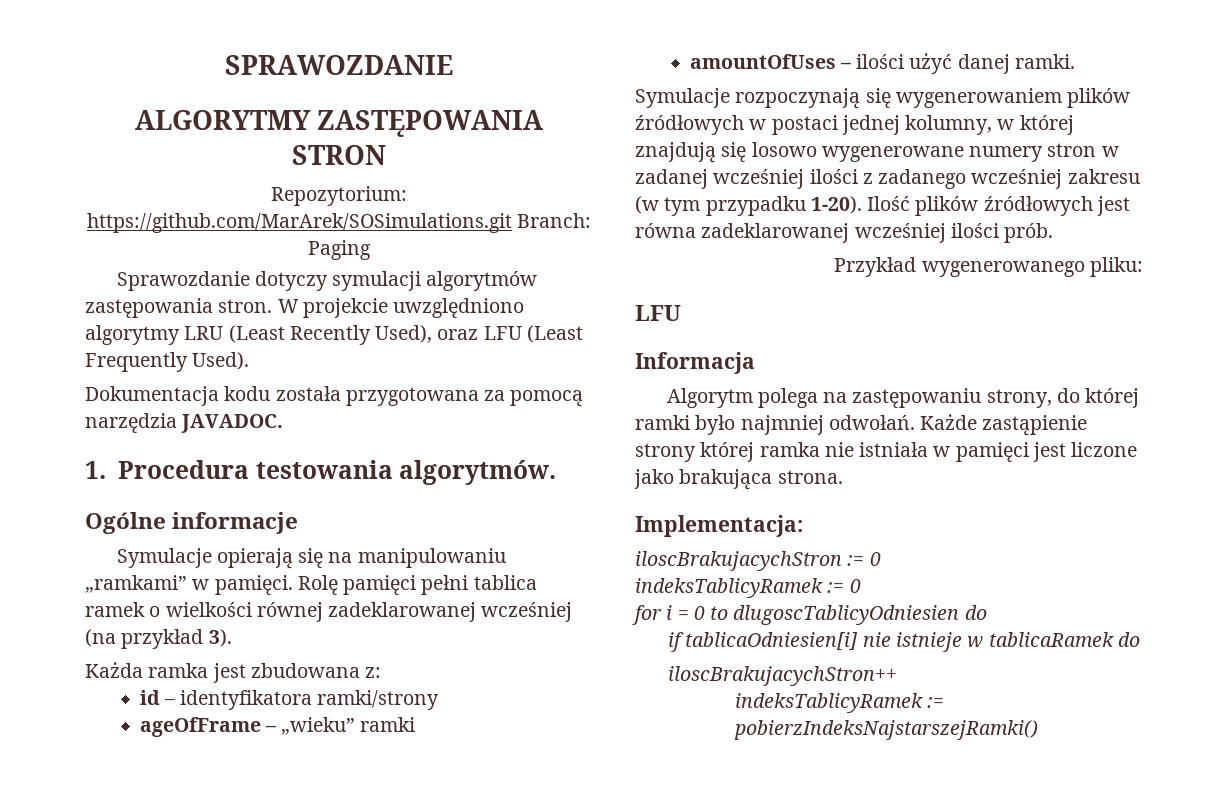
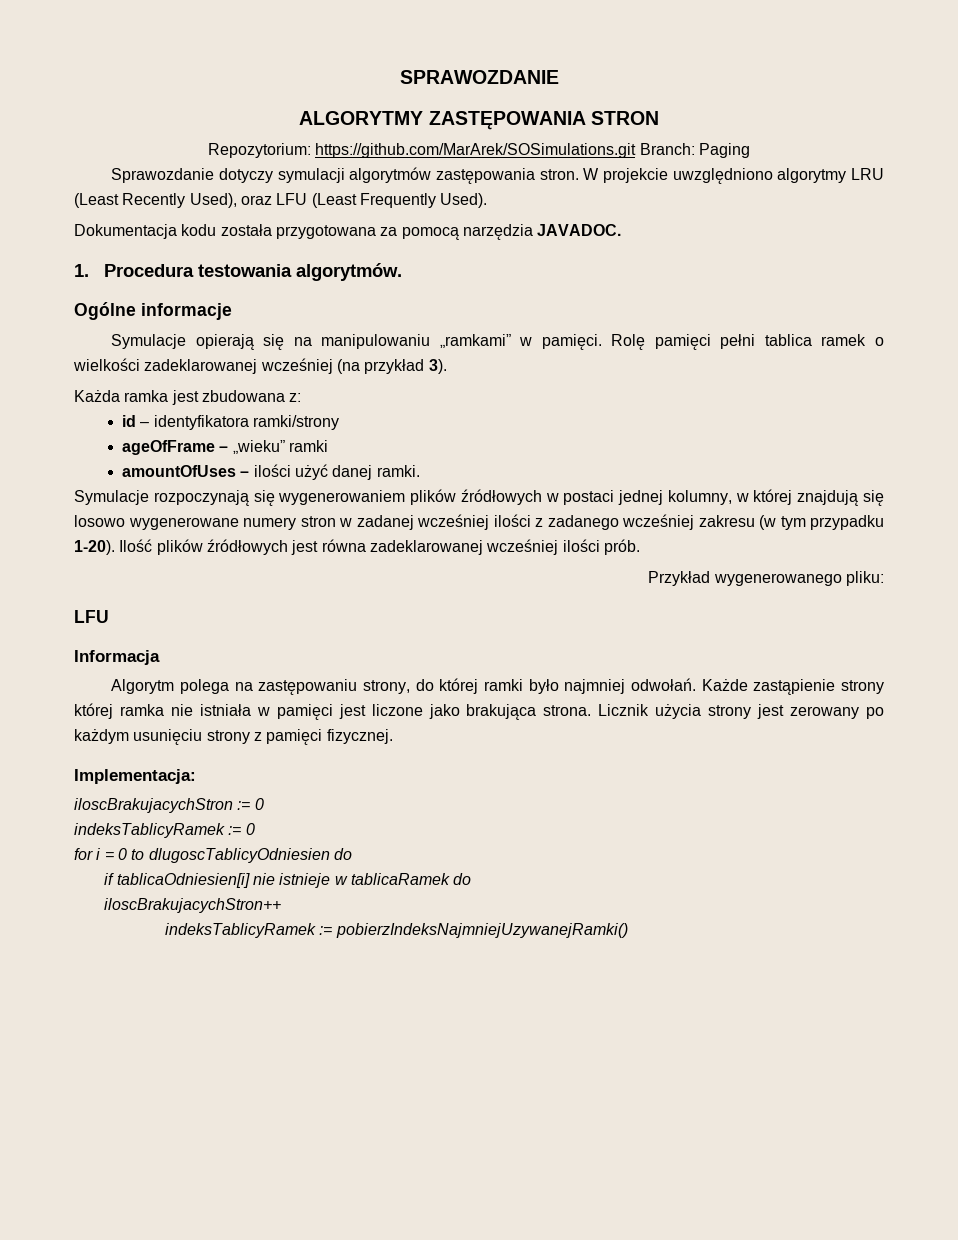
- Rolę pamięci pełni tablica ramek o wielkości równej zadeklarowanej wcześniej (na przykład 3).
+ Rolę pamięci pełni tablica ramek o wielkości zadeklarowanej wcześniej (na przykład 3).
+ Licznik użycia strony jest zerowany po każdym usunięciu strony z pamięci fizycznej.
- indeksTablicyRamek := pobierzIndeksNajstarszejRamki()
+ indeksTablicyRamek := pobierzIndeksNajmniejUzywanejRamki()

